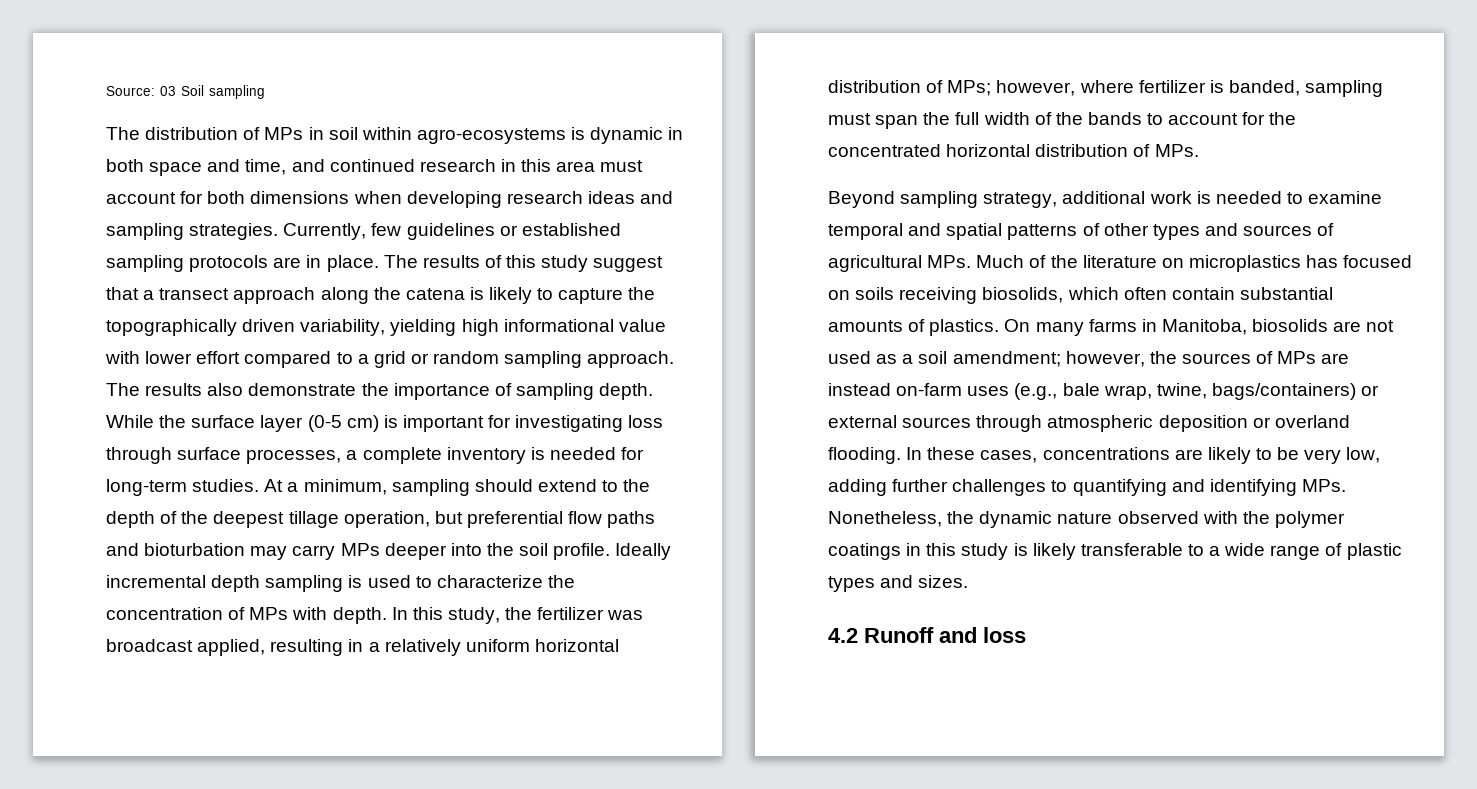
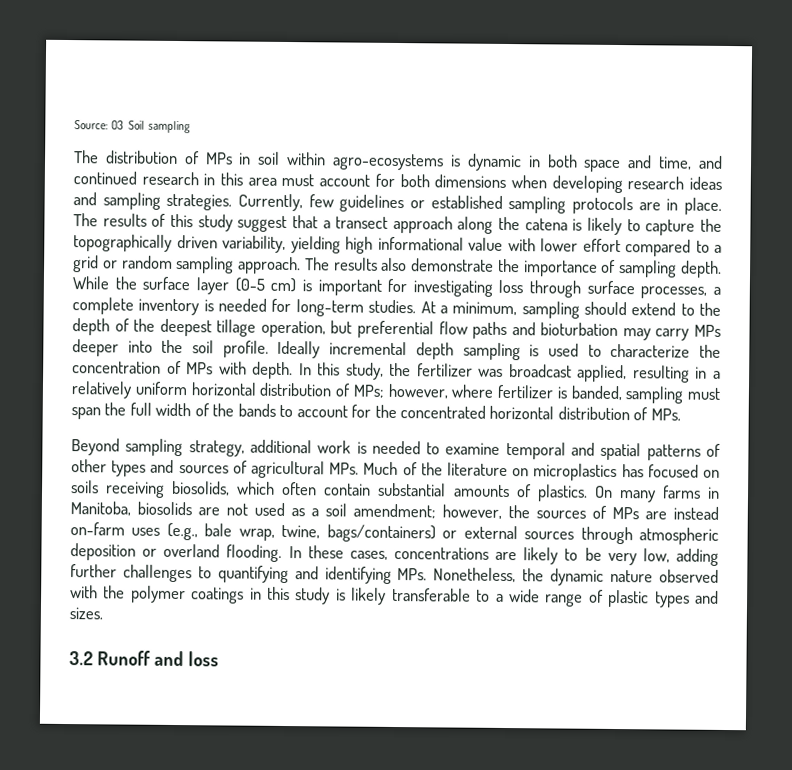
- 4.2 Runoff and loss
+ 3.2 Runoff and loss

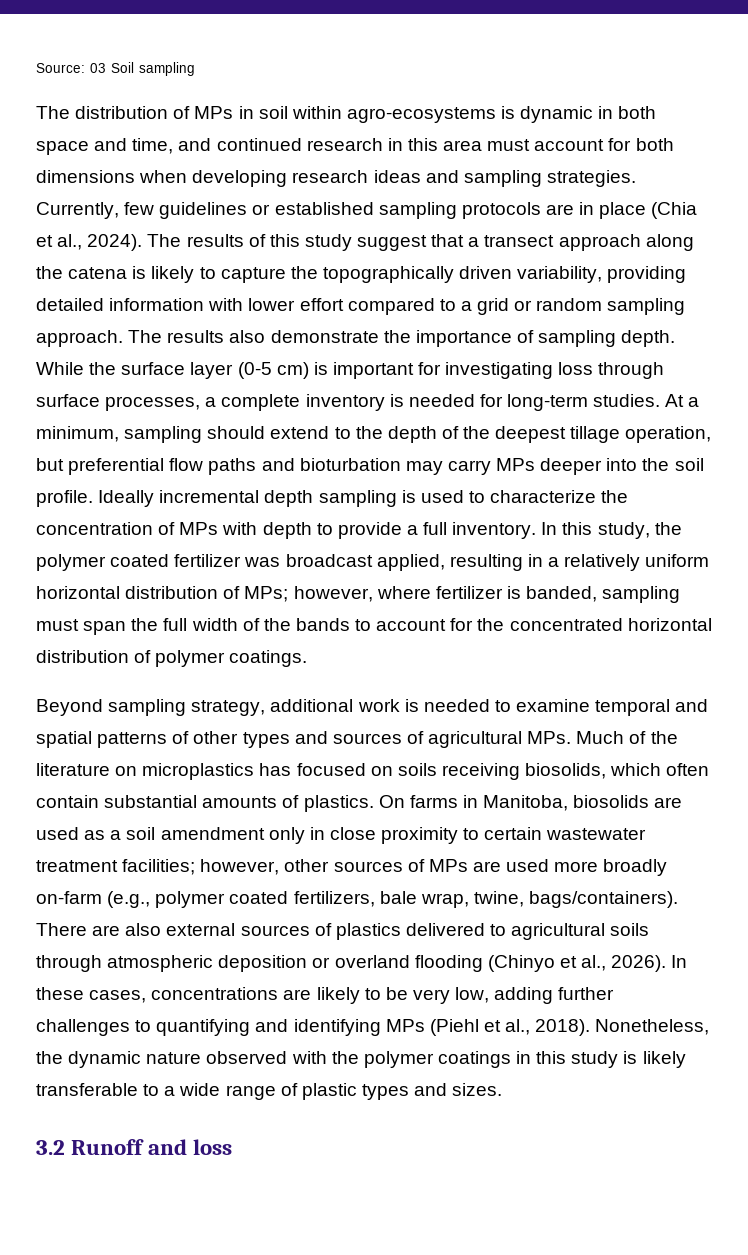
- Currently, few guidelines or established sampling protocols are in place.
+ Currently, few guidelines or established sampling protocols are in place (Chia et al., 2024).
- The results of this study suggest that a transect approach along the catena is likely to capture the topographically driven variability, yielding high informational value with lower effort compared to a grid or random sampling approach.
+ The results of this study suggest that a transect approach along the catena is likely to capture the topographically driven variability, providing detailed information with lower effort compared to a grid or random sampling approach.
- Ideally incremental depth sampling is used to characterize the concentration of MPs with depth.
+ Ideally incremental depth sampling is used to characterize the concentration of MPs with depth to provide a full inventory.
- In this study, the fertilizer was broadcast applied, resulting in a relatively uniform horizontal distribution of MPs; however, where fertilizer is banded, sampling must span the full width of the bands to account for the concentrated horizontal distribution of MPs.
+ In this study, the polymer coated fertilizer was broadcast applied, resulting in a relatively uniform horizontal distribution of MPs; however, where fertilizer is banded, sampling must span the full width of the bands to account for the concentrated horizontal distribution of polymer coatings.
- On many farms in Manitoba, biosolids are not used as a soil amendment; however, the sources of MPs are instead on-farm uses (e.g., bale wrap, twine, bags/containers) or external sources through atmospheric deposition or overland flooding.
+ On farms in Manitoba, biosolids are used as a soil amendment only in close proximity to certain wastewater treatment facilities; however, other sources of MPs are used more broadly on-farm (e.g., polymer coated fertilizers, bale wrap, twine, bags/containers). There are also external sources of plastics delivered to agricultural soils through atmospheric deposition or overland flooding (Chinyo et al., 2026).
- In these cases, concentrations are likely to be very low, adding further challenges to quantifying and identifying MPs. Nonetheless, the dynamic nature observed with the polymer coatings in this study is likely transferable to a wide range of plastic types and sizes.
+ In these cases, concentrations are likely to be very low, adding further challenges to quantifying and identifying MPs (Piehl et al., 2018). Nonetheless, the dynamic nature observed with the polymer coatings in this study is likely transferable to a wide range of plastic types and sizes.

